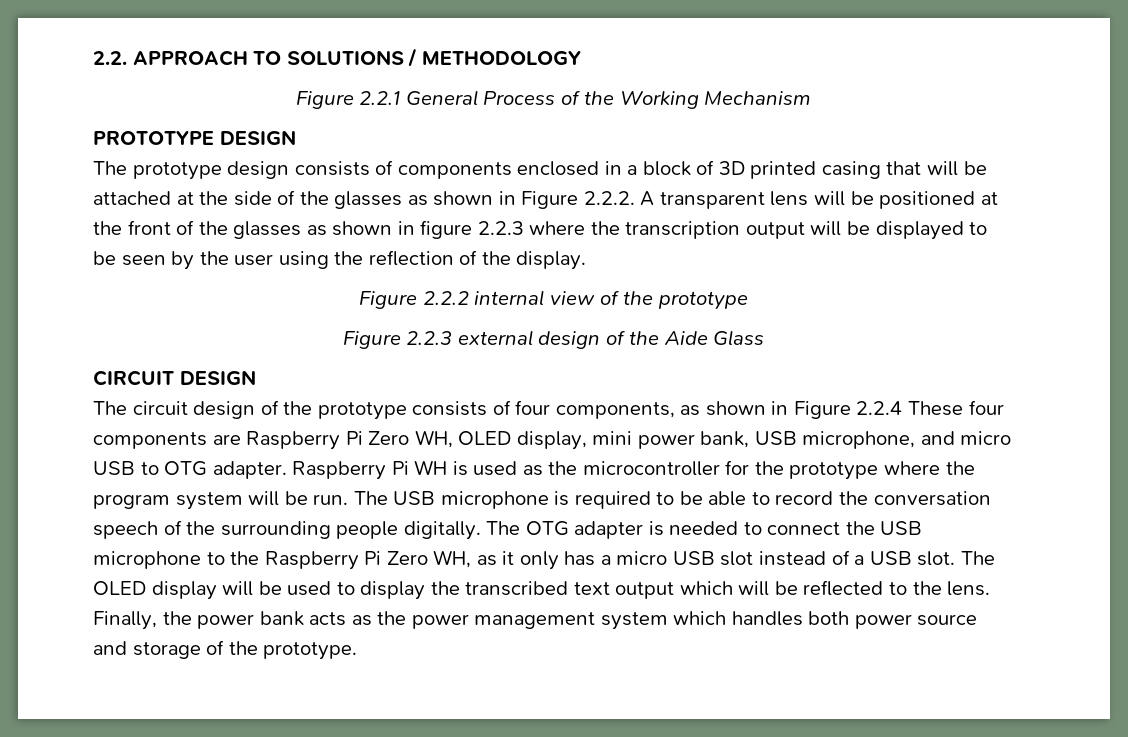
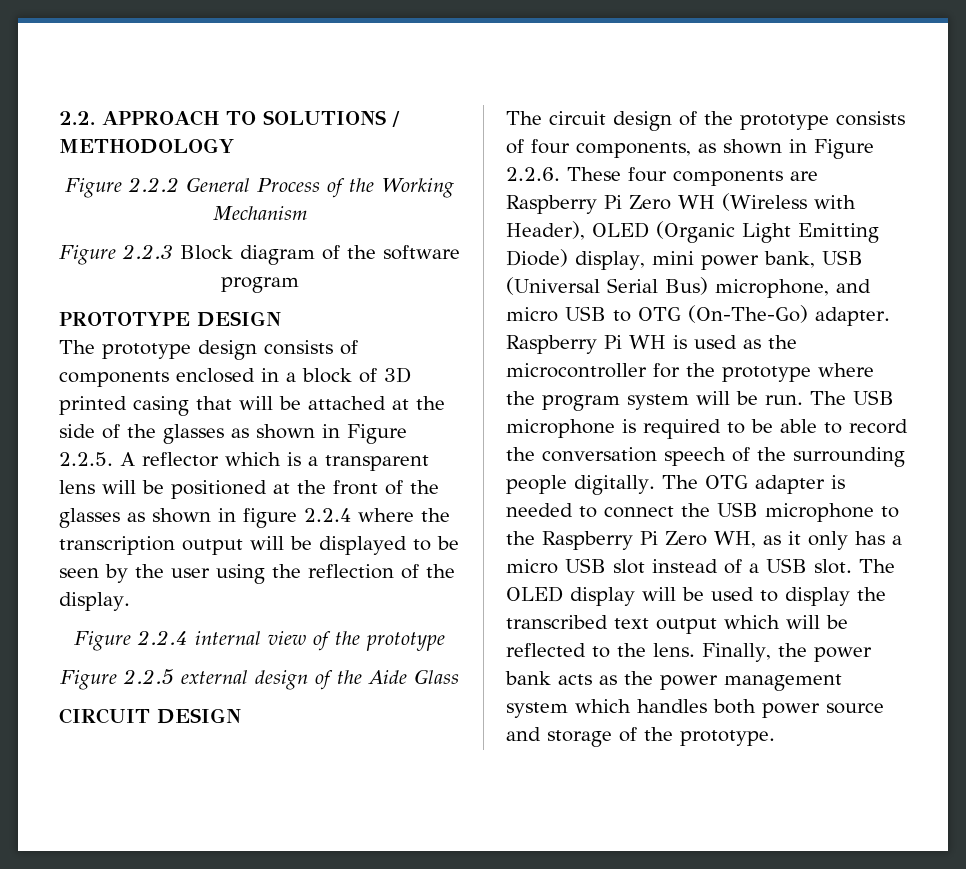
- Figure 2.2.1 General Process of the Working Mechanism
+ Figure 2.2.2 General Process of the Working Mechanism
+ Figure 2.2.3 Block diagram of the software program
- The prototype design consists of components enclosed in a block of 3D printed casing that will be attached at the side of the glasses as shown in Figure 2.2.2. A transparent lens will be positioned at the front of the glasses as shown in figure 2.2.3 where the transcription output will be displayed to be seen by the user using the reflection of the display.
+ The prototype design consists of components enclosed in a block of 3D printed casing that will be attached at the side of the glasses as shown in Figure 2.2.5. A reflector which is a transparent lens will be positioned at the front of the glasses as shown in figure 2.2.4 where the transcription output will be displayed to be seen by the user using the reflection of the display.
- Figure 2.2.2 internal view of the prototype
+ Figure 2.2.4 internal view of the prototype
- Figure 2.2.3 external design of the Aide Glass
+ Figure 2.2.5 external design of the Aide Glass
- The circuit design of the prototype consists of four components, as shown in Figure 2.2.4 These four components are Raspberry Pi Zero WH, OLED display, mini power bank, USB microphone, and micro USB to OTG adapter.
+ The circuit design of the prototype consists of four components, as shown in Figure 2.2.6. These four components are Raspberry Pi Zero WH (Wireless with Header), OLED (Organic Light Emitting Diode) display, mini power bank, USB (Universal Serial Bus) microphone, and micro USB to OTG (On-The-Go) adapter.

